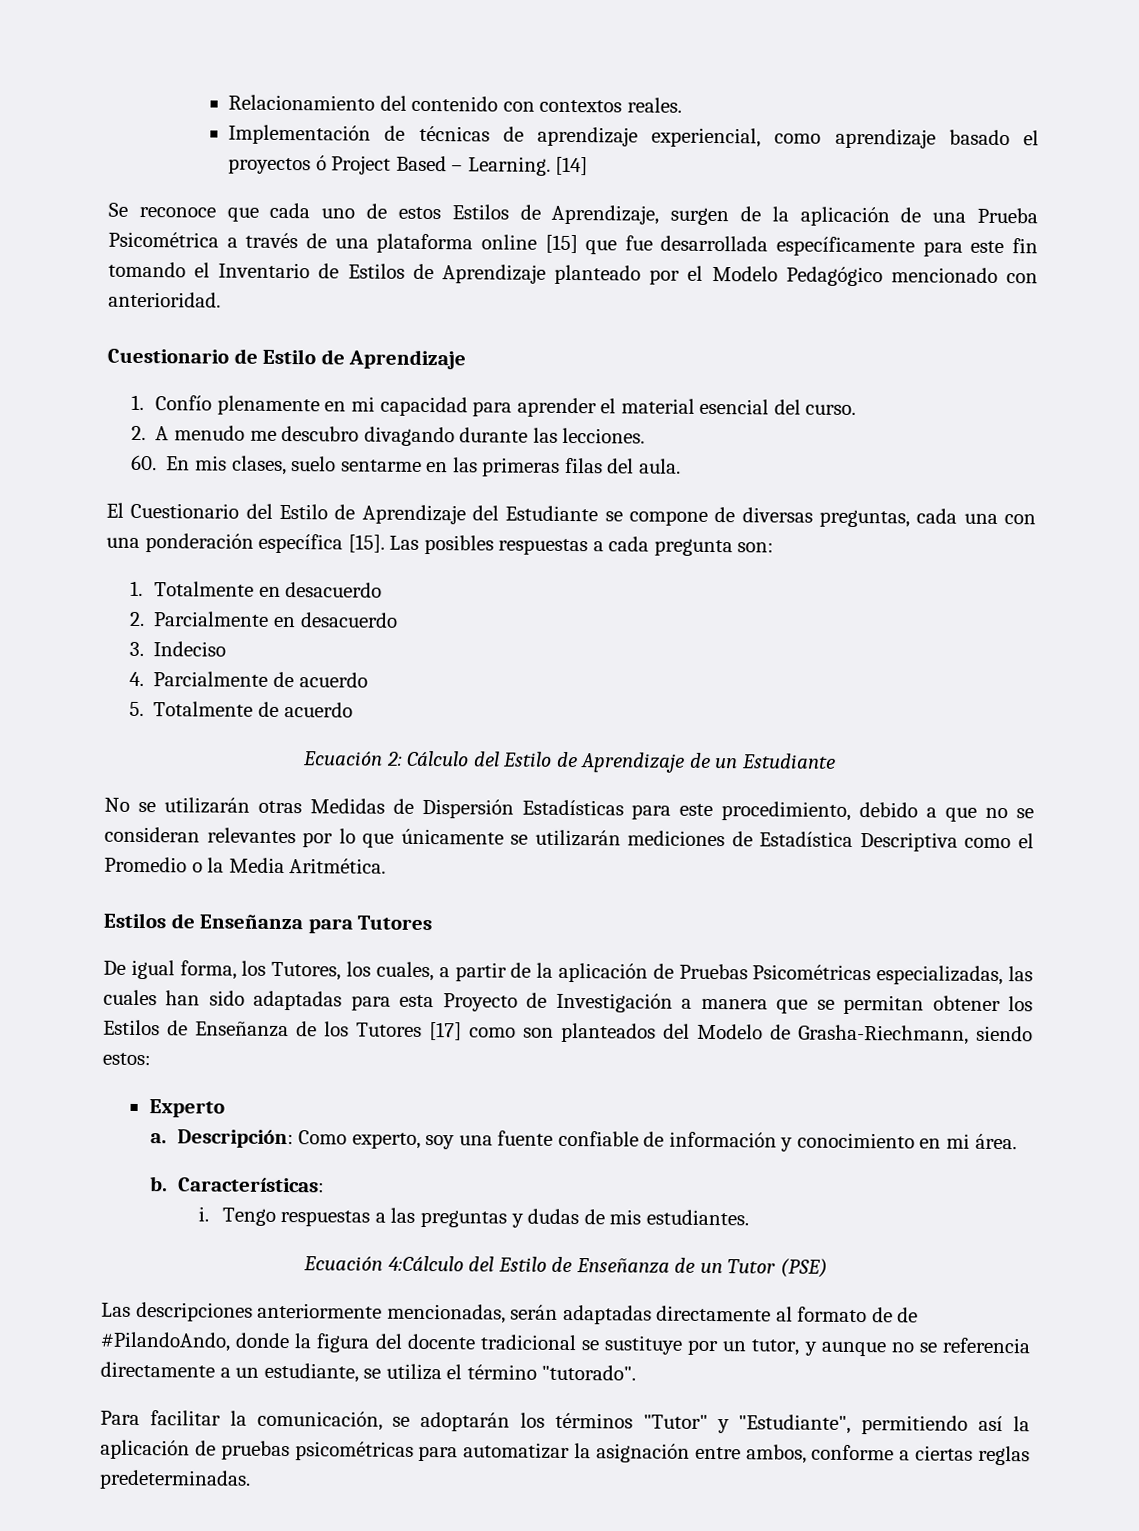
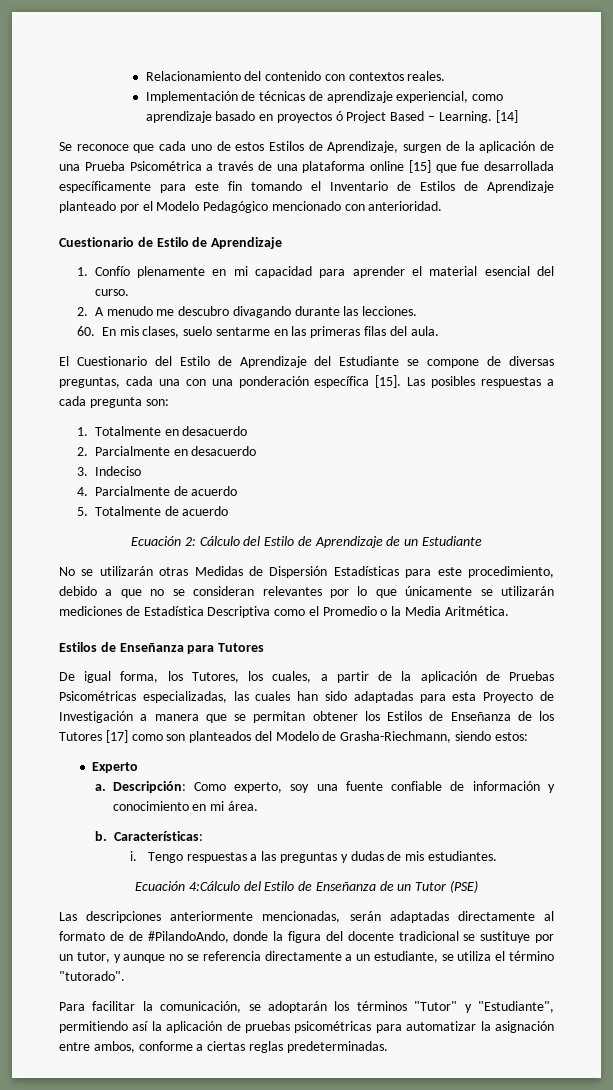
- Implementación de técnicas de aprendizaje experiencial, como aprendizaje basado el proyectos ó Project Based – Learning.
+ Implementación de técnicas de aprendizaje experiencial, como aprendizaje basado en proyectos ó Project Based – Learning.

